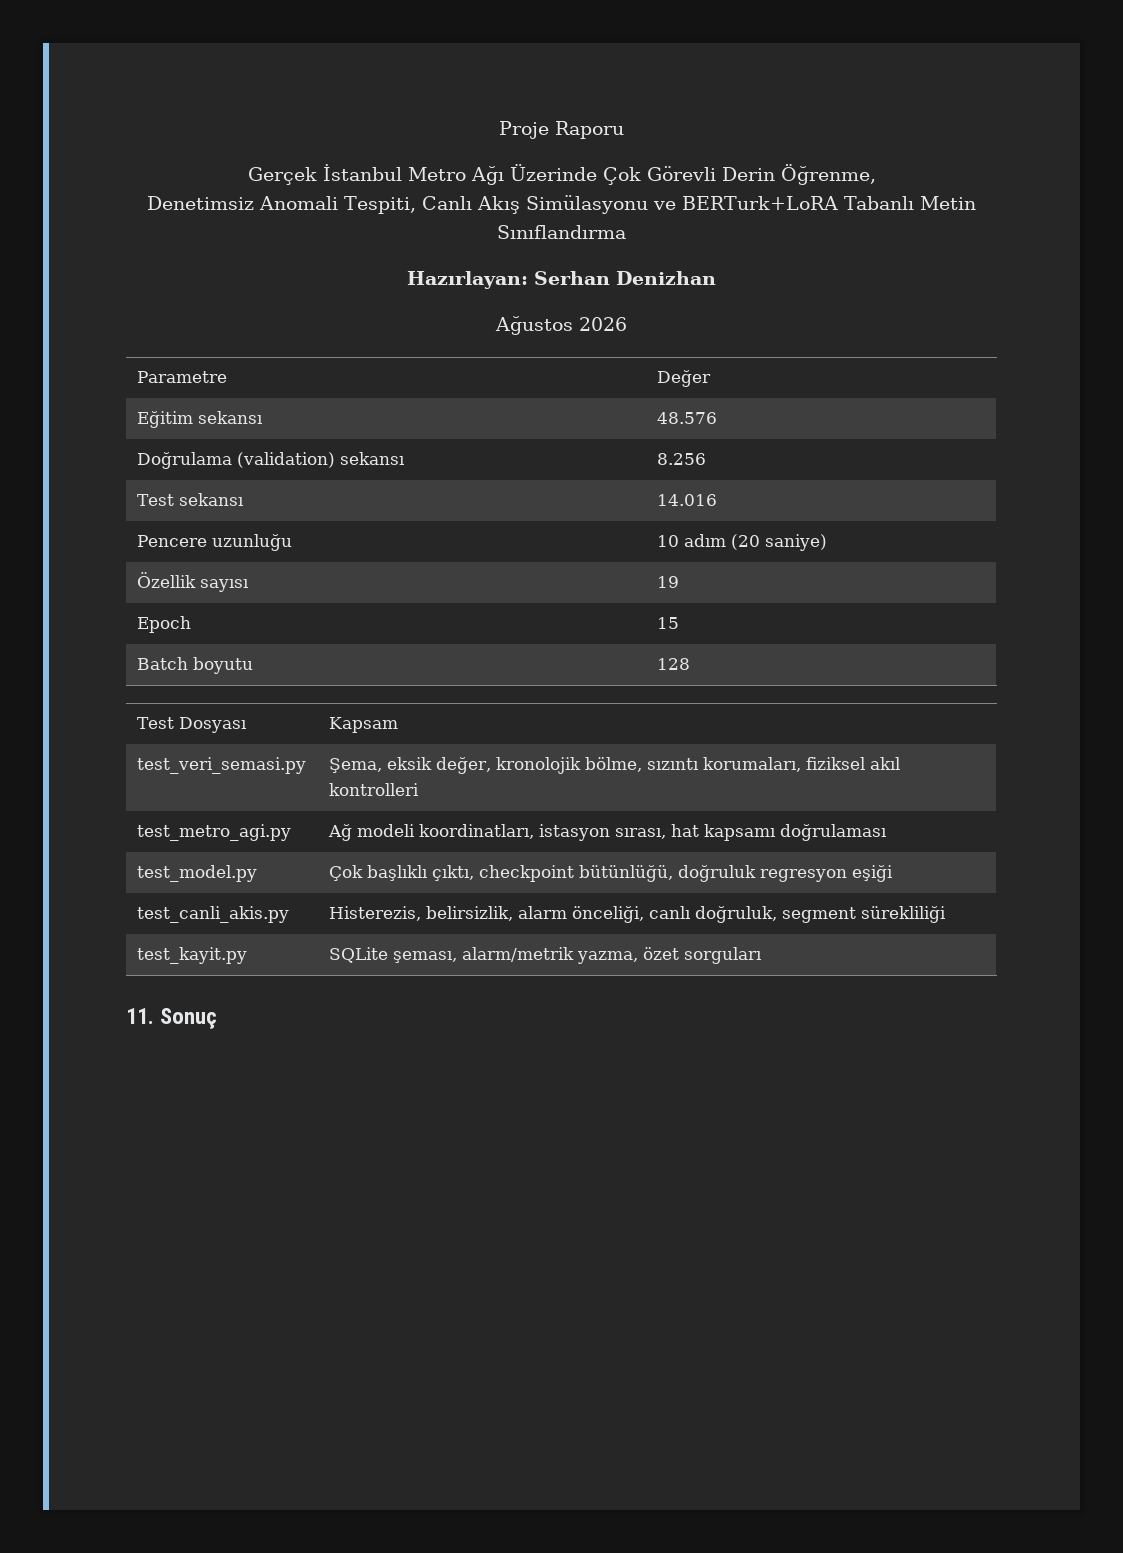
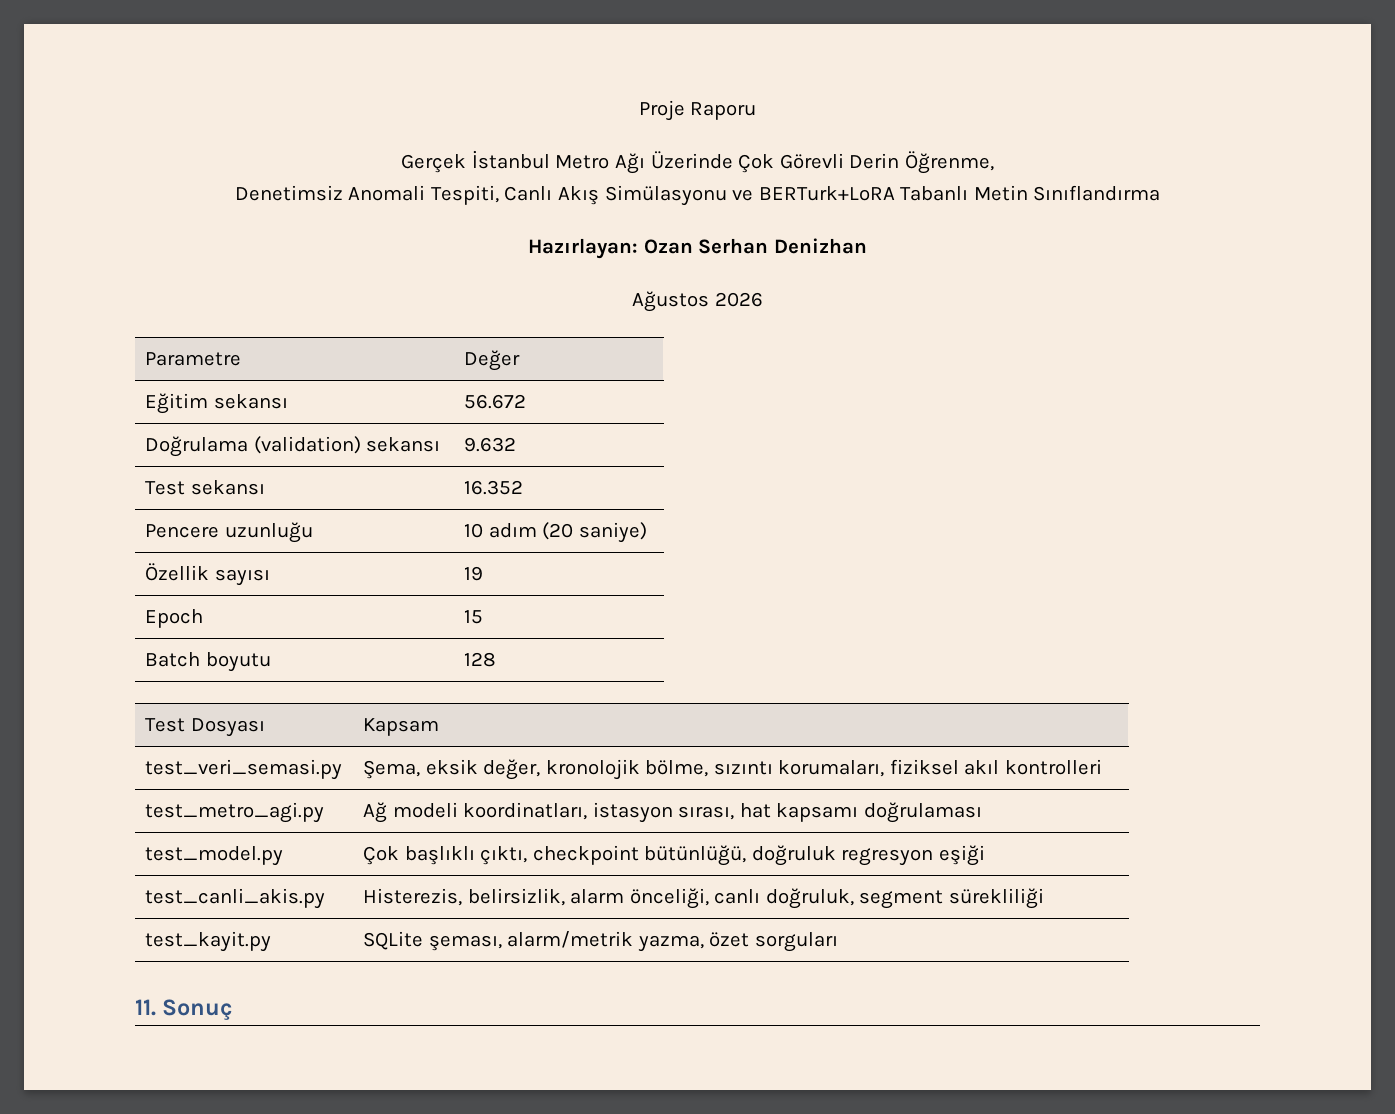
- Hazırlayan: Serhan Denizhan
+ Hazırlayan: Ozan Serhan Denizhan
- Eğitim sekansı | 48.576
+ Eğitim sekansı | 56.672
- Doğrulama (validation) sekansı | 8.256
+ Doğrulama (validation) sekansı | 9.632
- Test sekansı | 14.016
+ Test sekansı | 16.352

